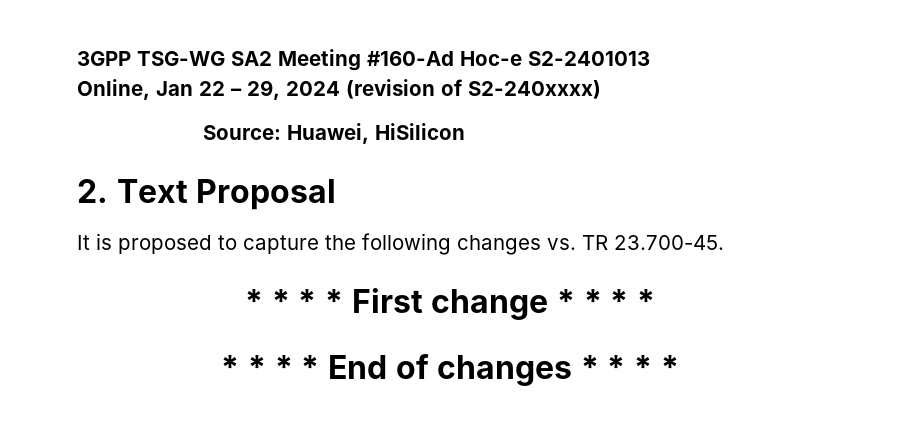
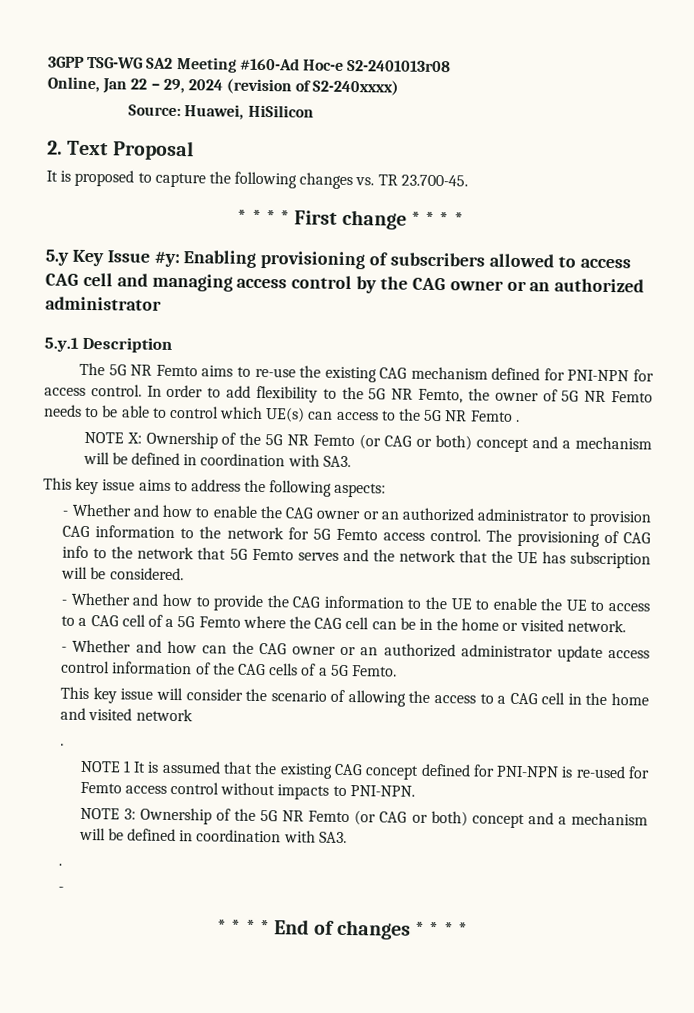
- 3GPP TSG-WG SA2 Meeting #160-Ad Hoc-e S2-2401013
+ 3GPP TSG-WG SA2 Meeting #160-Ad Hoc-e S2-2401013r08
+ 5.y Key Issue #y: Enabling provisioning of subscribers allowed to access CAG cell and managing access control by the CAG owner or an authorized administrator
+ 5.y.1 Description
+ The 5G NR Femto aims to re-use the existing CAG mechanism defined for PNI-NPN for access control. In order to add flexibility to the 5G NR Femto, the owner of 5G NR Femto needs to be able to control which UE(s) can access to the 5G NR Femto .
+ NOTE X: Ownership of the 5G NR Femto (or CAG or both) concept and a mechanism will be defined in coordination with SA3.
+ This key issue aims to address the following aspects:
+ - Whether and how to enable the CAG owner or an authorized administrator to provision CAG information to the network for 5G Femto access control. The provisioning of CAG info to the network that 5G Femto serves and the network that the UE has subscription will be considered.
+ - Whether and how to provide the CAG information to the UE to enable the UE to access to a CAG cell of a 5G Femto where the CAG cell can be in the home or visited network.
+ - Whether and how can the CAG owner or an authorized administrator update access control information of the CAG cells of a 5G Femto.
+ This key issue will consider the scenario of allowing the access to a CAG cell in the home and visited network
+ .
+ NOTE 1 It is assumed that the existing CAG concept defined for PNI-NPN is re-used for Femto access control without impacts to PNI-NPN.
+ NOTE 3: Ownership of the 5G NR Femto (or CAG or both) concept and a mechanism will be defined in coordination with SA3.
+ .
+ -

